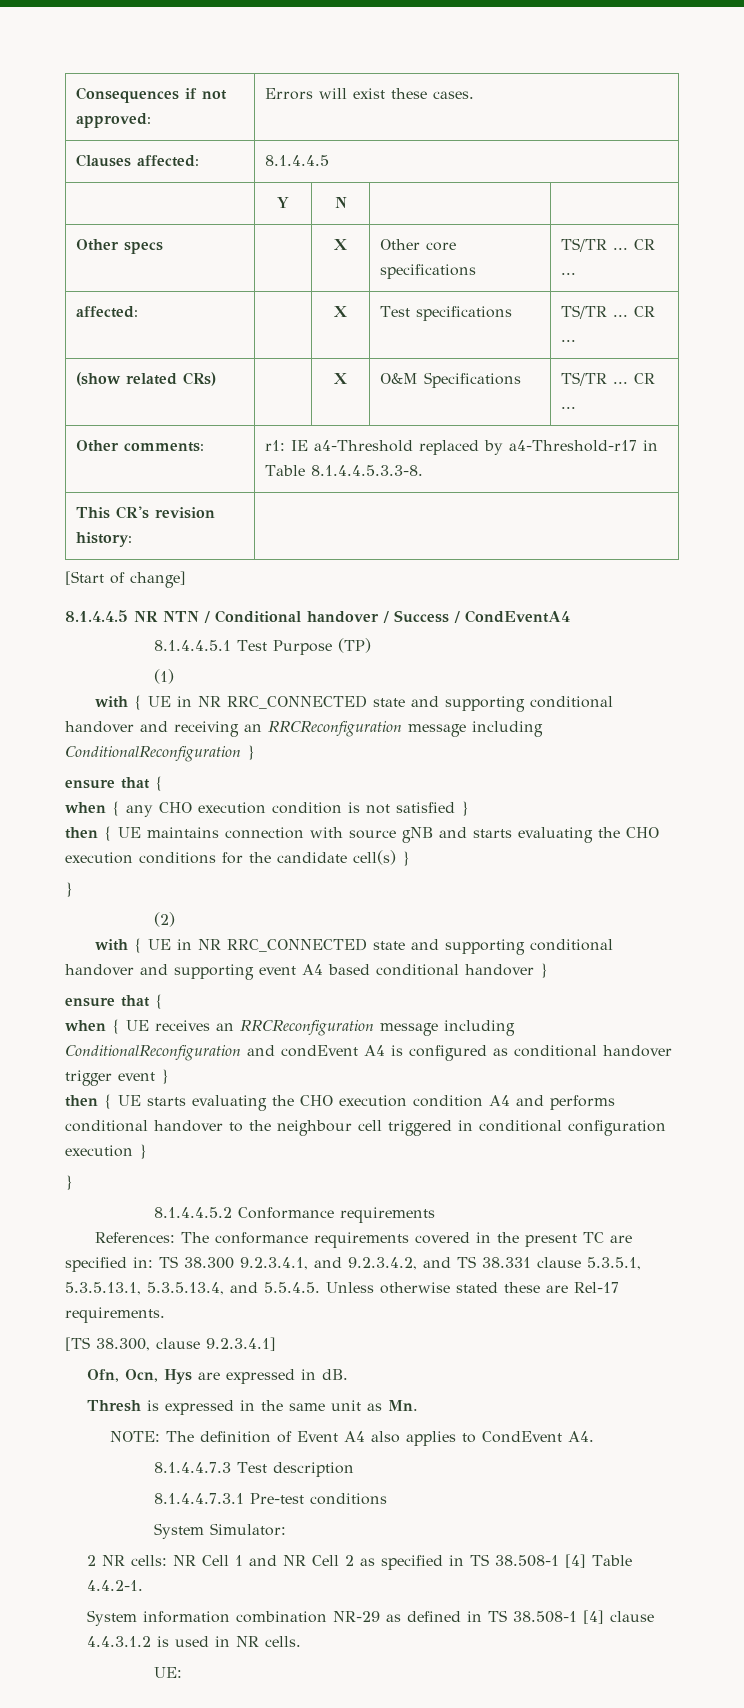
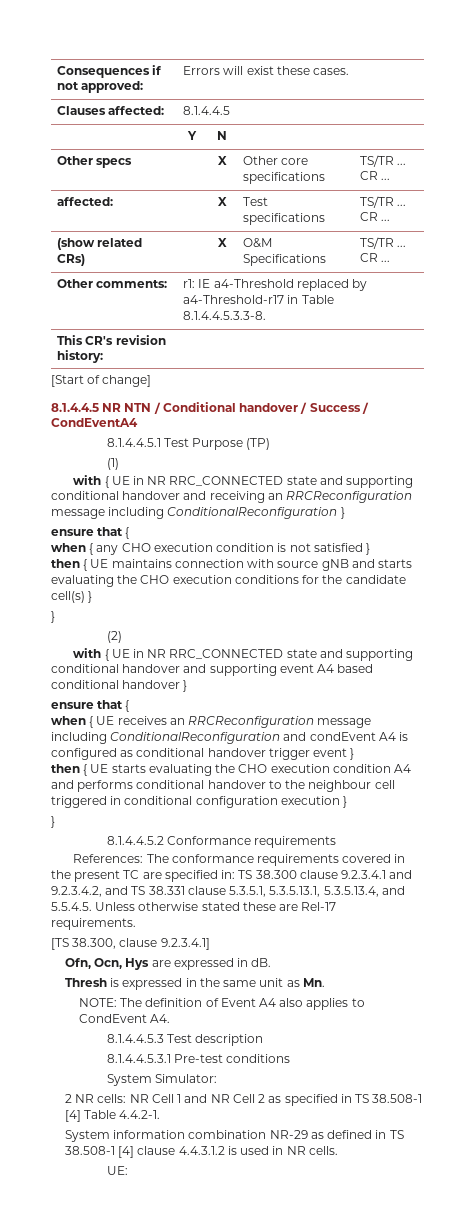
- References: The conformance requirements covered in the present TC are specified in: TS 38.300 9.2.3.4.1, and 9.2.3.4.2, and TS 38.331 clause 5.3.5.1, 5.3.5.13.1, 5.3.5.13.4, and 5.5.4.5. Unless otherwise stated these are Rel-17 requirements.
+ References: The conformance requirements covered in the present TC are specified in: TS 38.300 clause 9.2.3.4.1 and 9.2.3.4.2, and TS 38.331 clause 5.3.5.1, 5.3.5.13.1, 5.3.5.13.4, and 5.5.4.5. Unless otherwise stated these are Rel-17 requirements.
- 8.1.4.4.7.3 Test description
+ 8.1.4.4.5.3 Test description
- 8.1.4.4.7.3.1 Pre-test conditions
+ 8.1.4.4.5.3.1 Pre-test conditions

